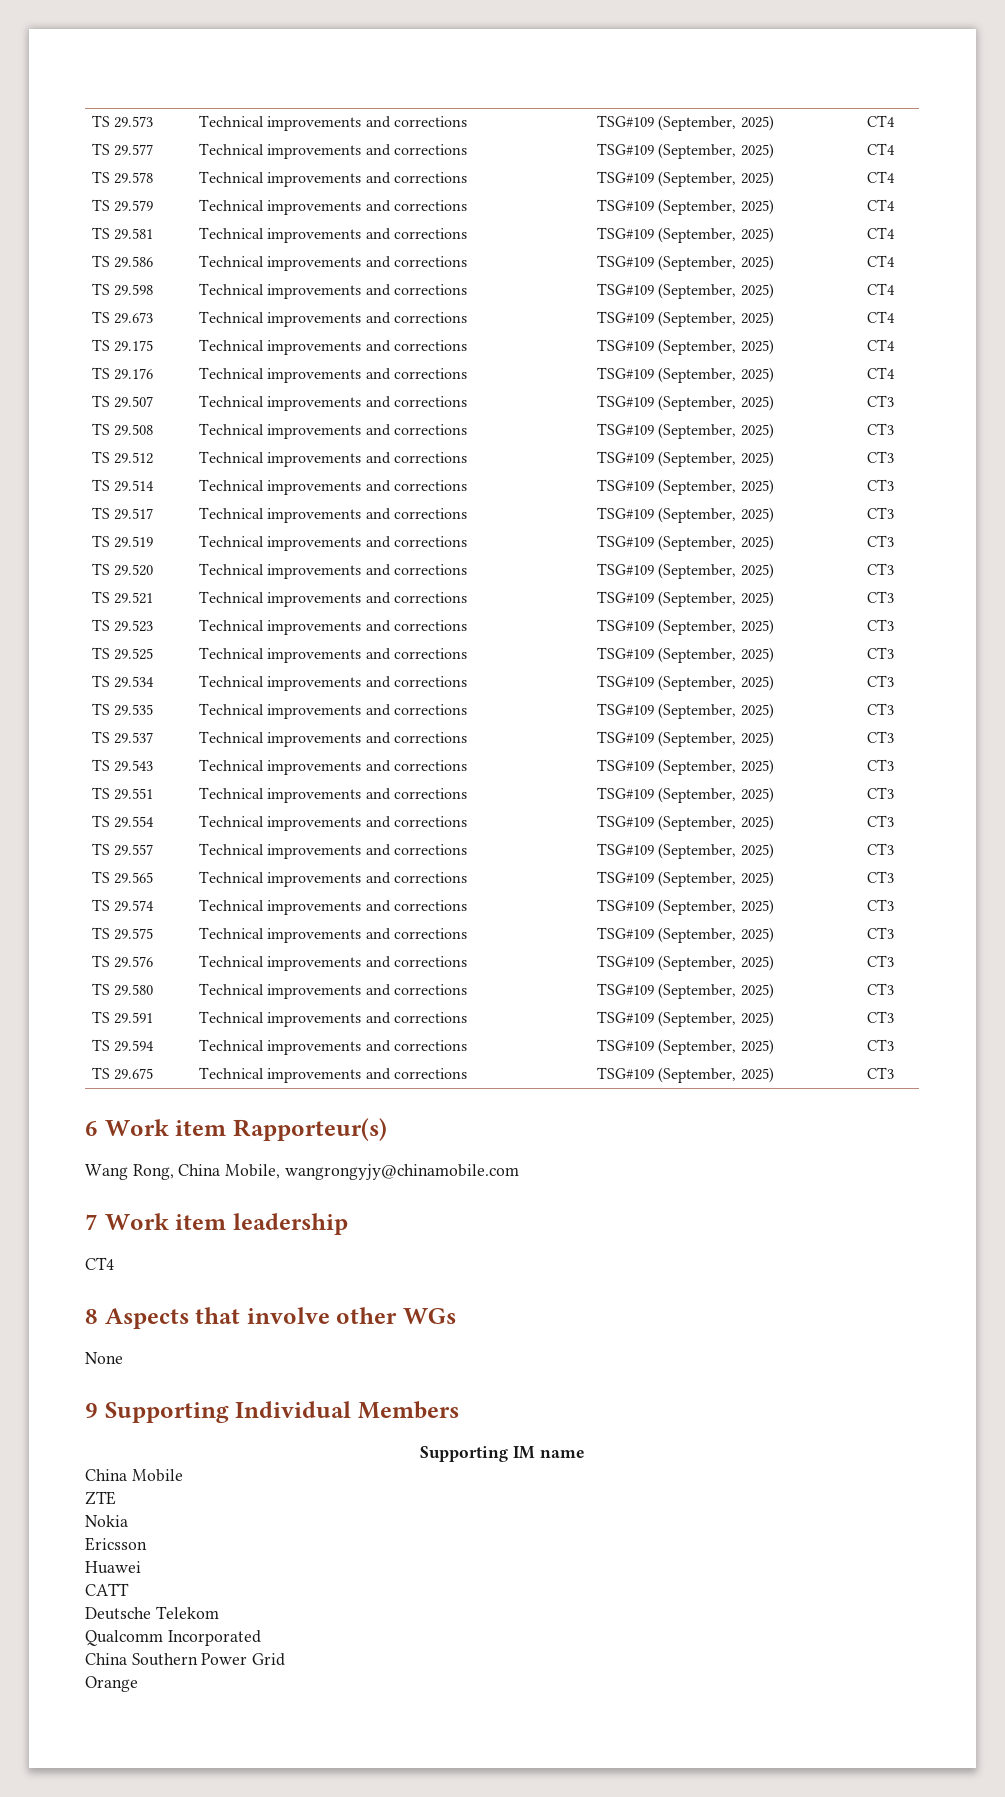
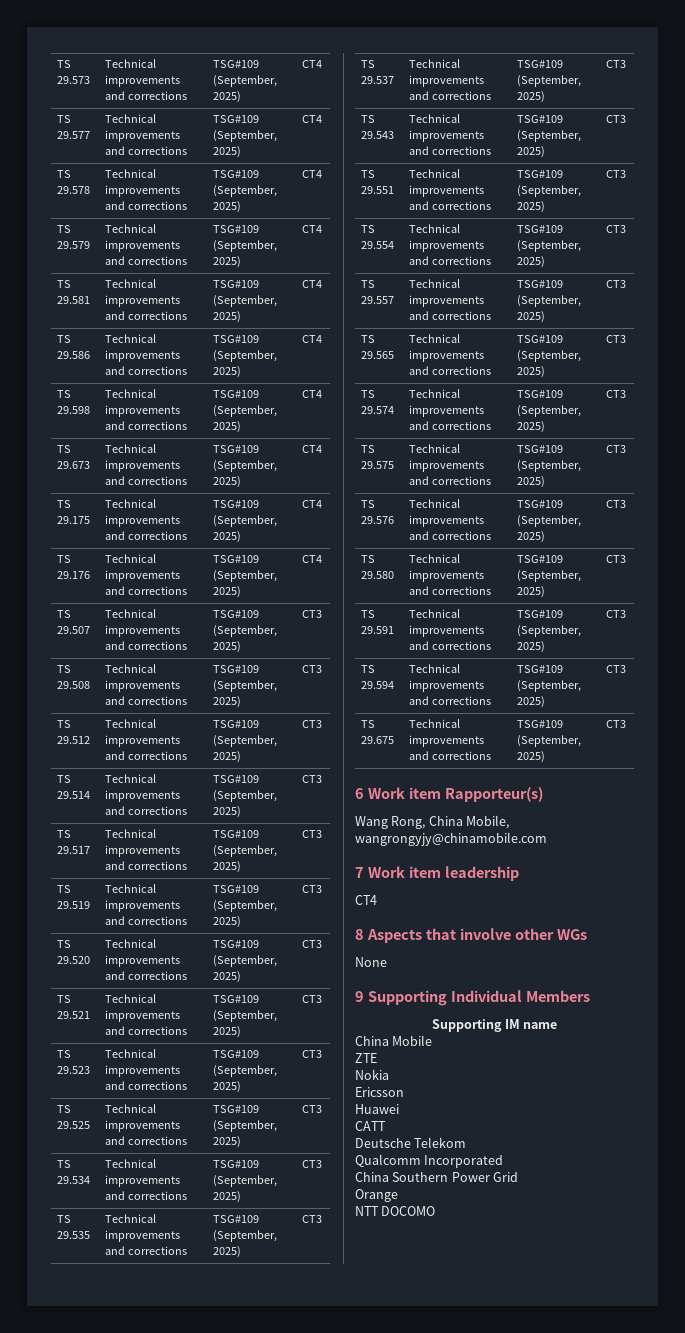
+ NTT DOCOMO

